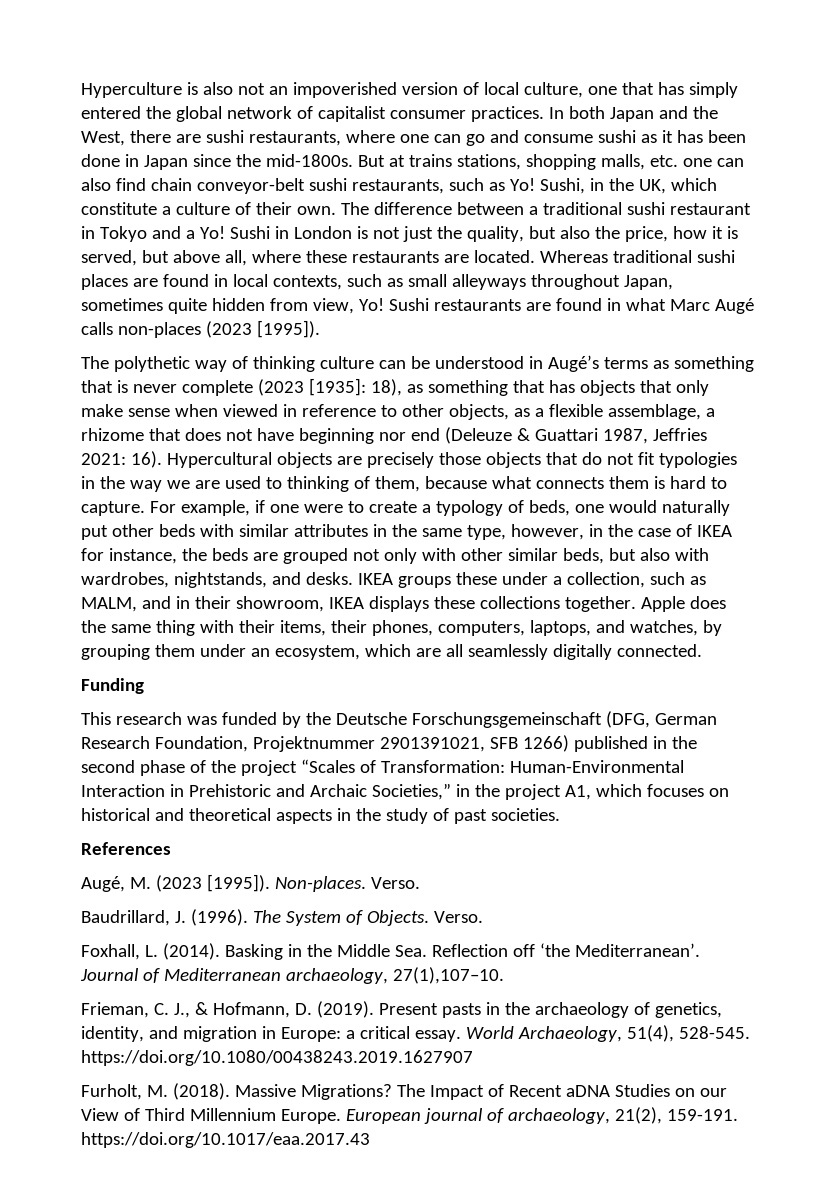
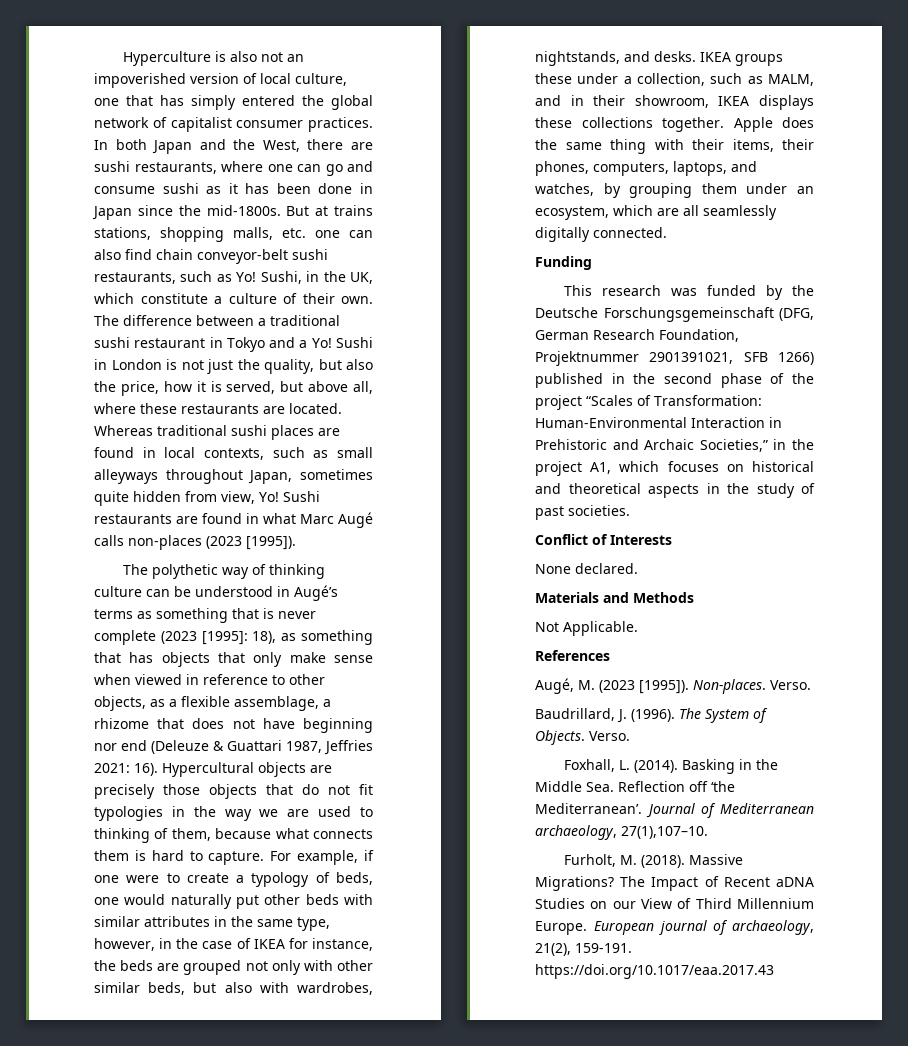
- The polythetic way of thinking culture can be understood in Augé’s terms as something that is never complete (2023 [1935]: 18), as something that has objects that only make sense when viewed in reference to other objects, as a flexible assemblage, a rhizome that does not have beginning nor end (Deleuze & Guattari 1987, Jeffries 2021: 16).
+ The polythetic way of thinking culture can be understood in Augé’s terms as something that is never complete (2023 [1995]: 18), as something that has objects that only make sense when viewed in reference to other objects, as a flexible assemblage, a rhizome that does not have beginning nor end (Deleuze & Guattari 1987, Jeffries 2021: 16).
+ Conflict of Interests
+ None declared.
+ Materials and Methods
+ Not Applicable.
- Frieman, C. J., & Hofmann, D. (2019). Present pasts in the archaeology of genetics, identity, and migration in Europe: a critical essay. World Archaeology, 51(4), 528-545. https://doi.org/10.1080/00438243.2019.1627907

